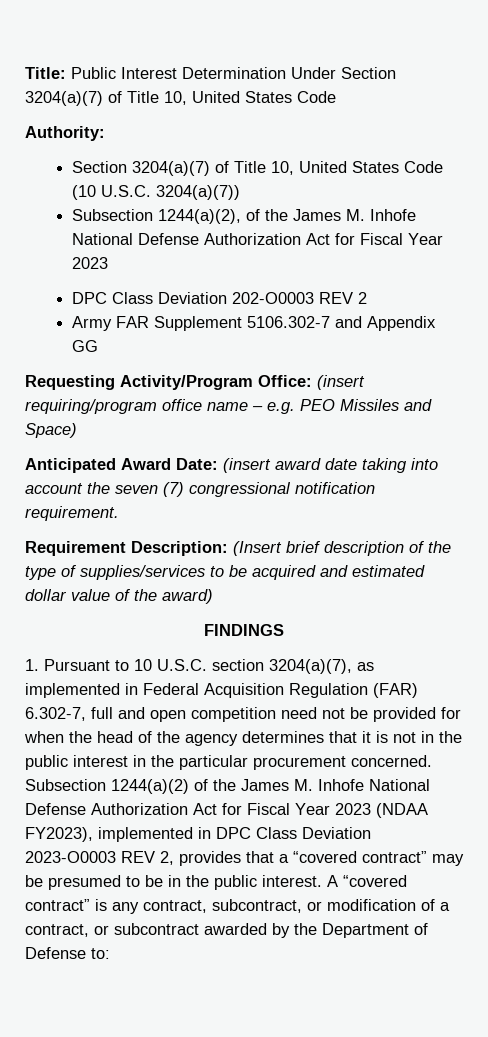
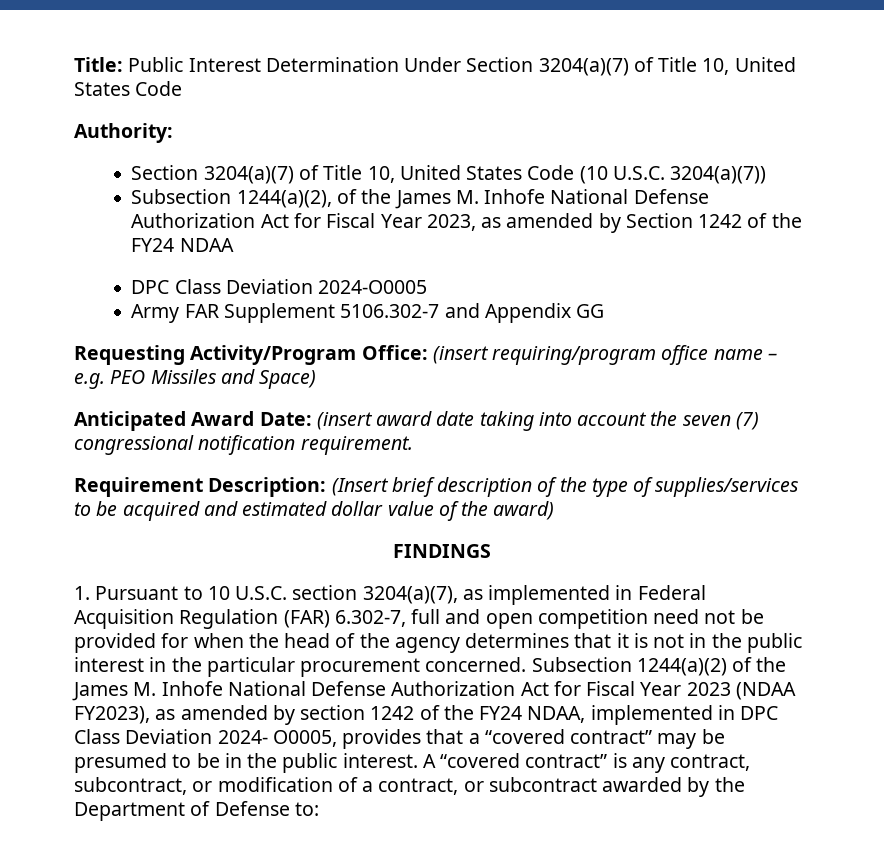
- Subsection 1244(a)(2), of the James M. Inhofe National Defense Authorization Act for Fiscal Year 2023
- DPC Class Deviation 202-O0003 REV 2
+ Subsection 1244(a)(2), of the James M. Inhofe National Defense Authorization Act for Fiscal Year 2023, as amended by Section 1242 of the FY24 NDAA
+ DPC Class Deviation 2024-O0005
- Subsection 1244(a)(2) of the James M. Inhofe National Defense Authorization Act for Fiscal Year 2023 (NDAA FY2023), implemented in DPC Class Deviation 2023-O0003 REV 2, provides that a “covered contract” may be presumed to be in the public interest.
+ Subsection 1244(a)(2) of the James M. Inhofe National Defense Authorization Act for Fiscal Year 2023 (NDAA FY2023), as amended by section 1242 of the FY24 NDAA, implemented in DPC Class Deviation 2024- O0005, provides that a “covered contract” may be presumed to be in the public interest.

